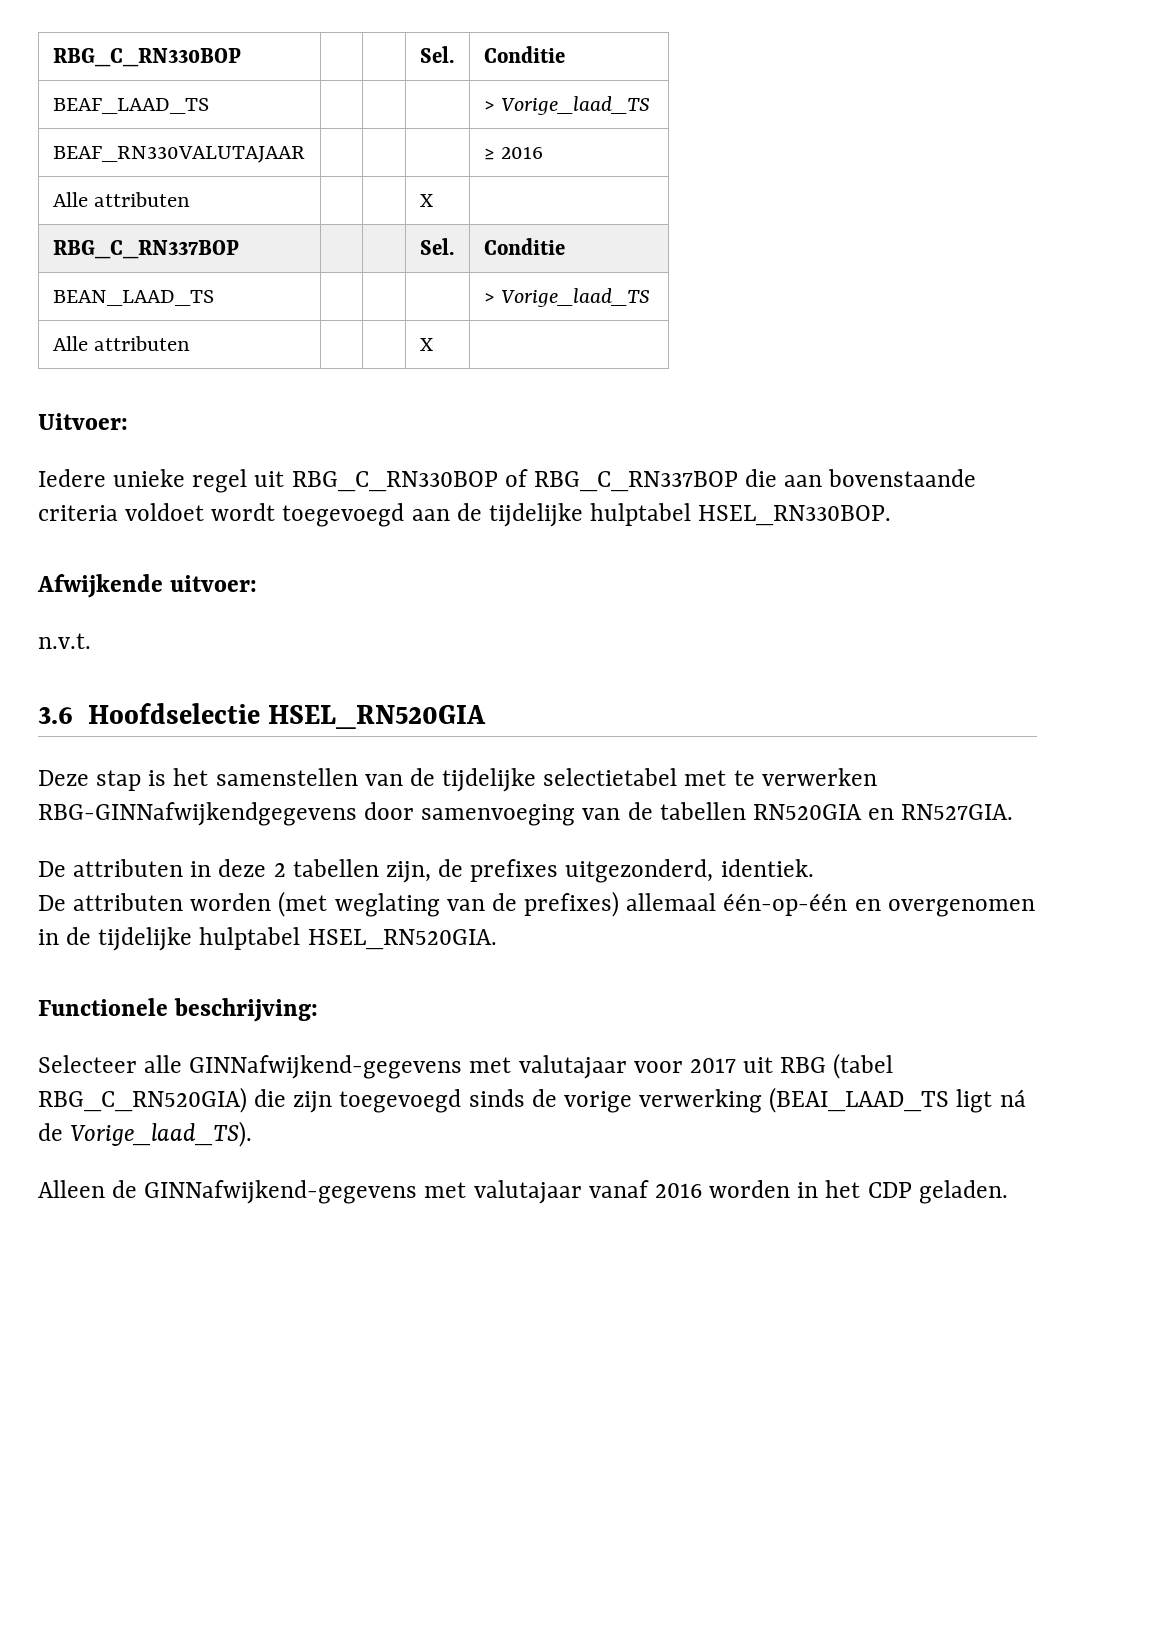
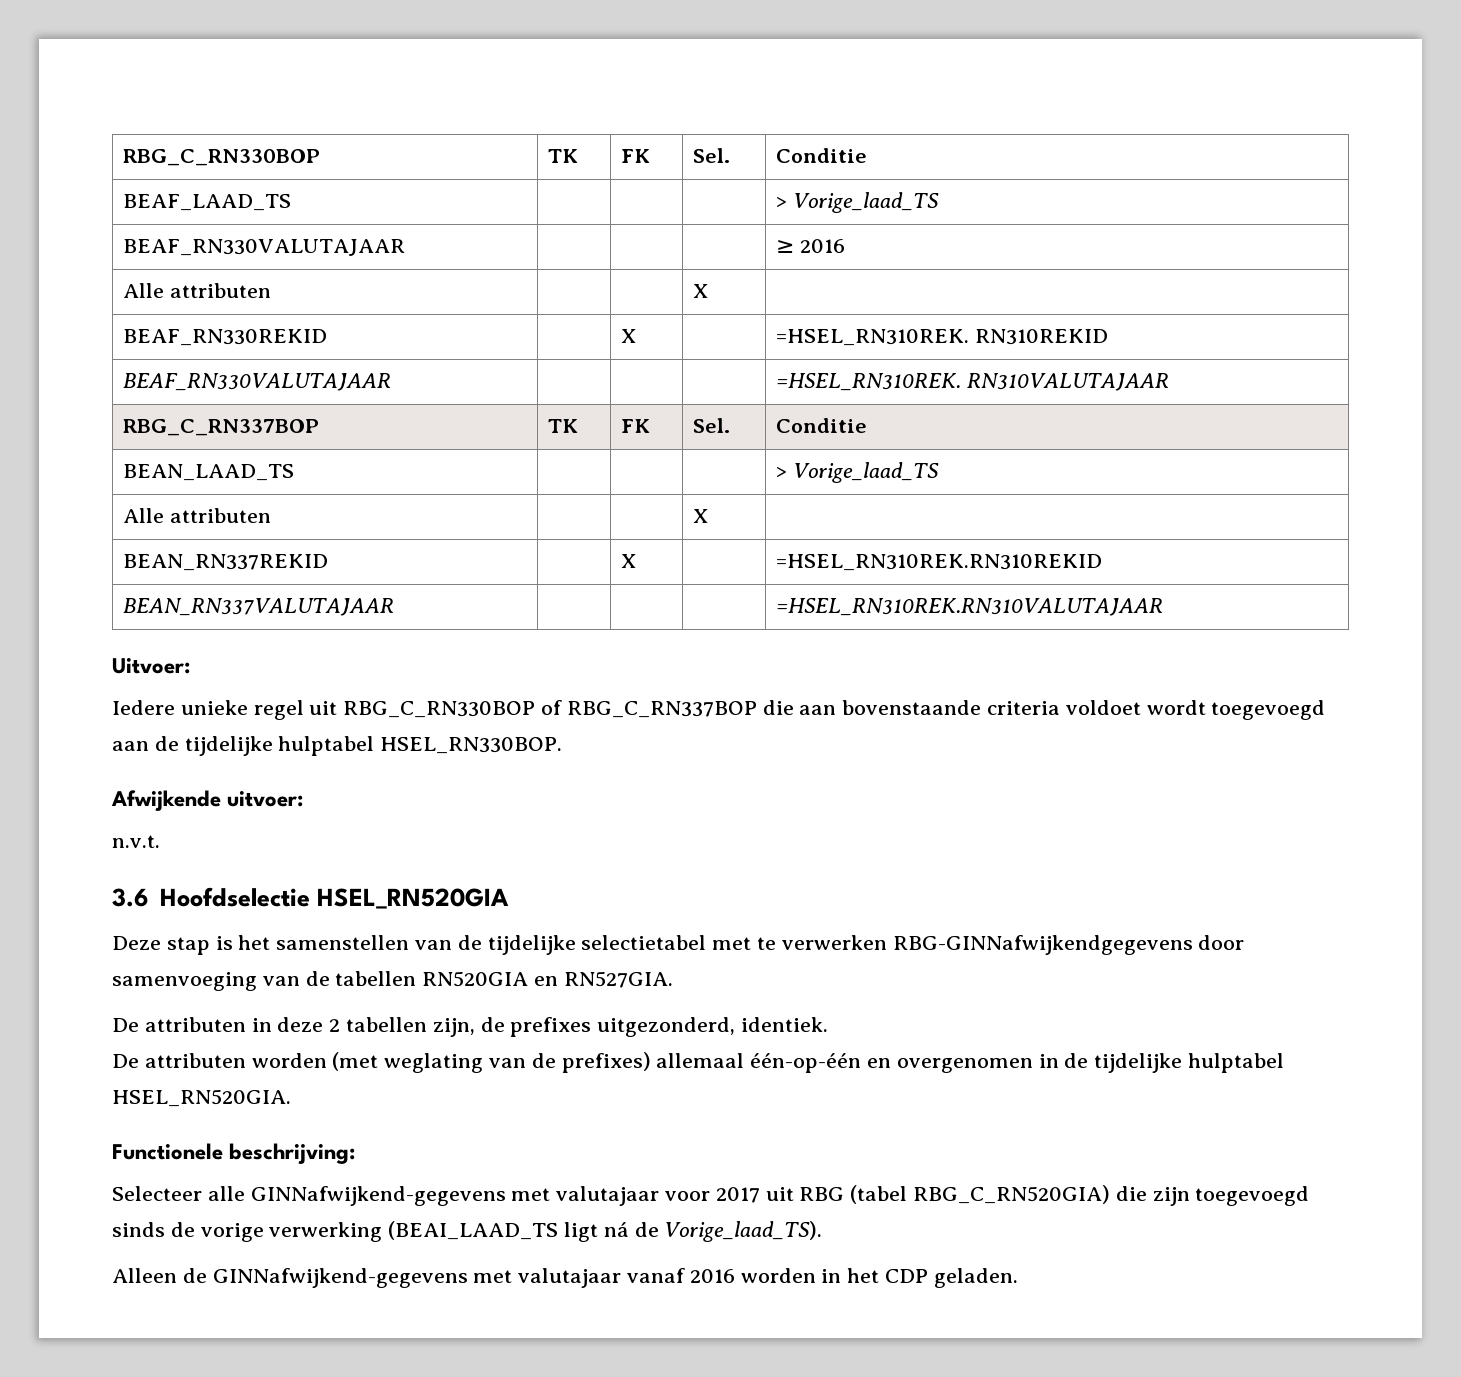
- RBG_C_RN330BOP | | | Sel. | Conditie
+ RBG_C_RN330BOP | TK | FK | Sel. | Conditie
+ BEAF_RN330REKID | | X | | =HSEL_RN310REK. RN310REKID
+ BEAF_RN330VALUTAJAAR | | | | =HSEL_RN310REK. RN310VALUTAJAAR
- RBG_C_RN337BOP | | | Sel. | Conditie
+ RBG_C_RN337BOP | TK | FK | Sel. | Conditie
+ BEAN_RN337REKID | | X | | =HSEL_RN310REK.RN310REKID
+ BEAN_RN337VALUTAJAAR | | | | =HSEL_RN310REK.RN310VALUTAJAAR

